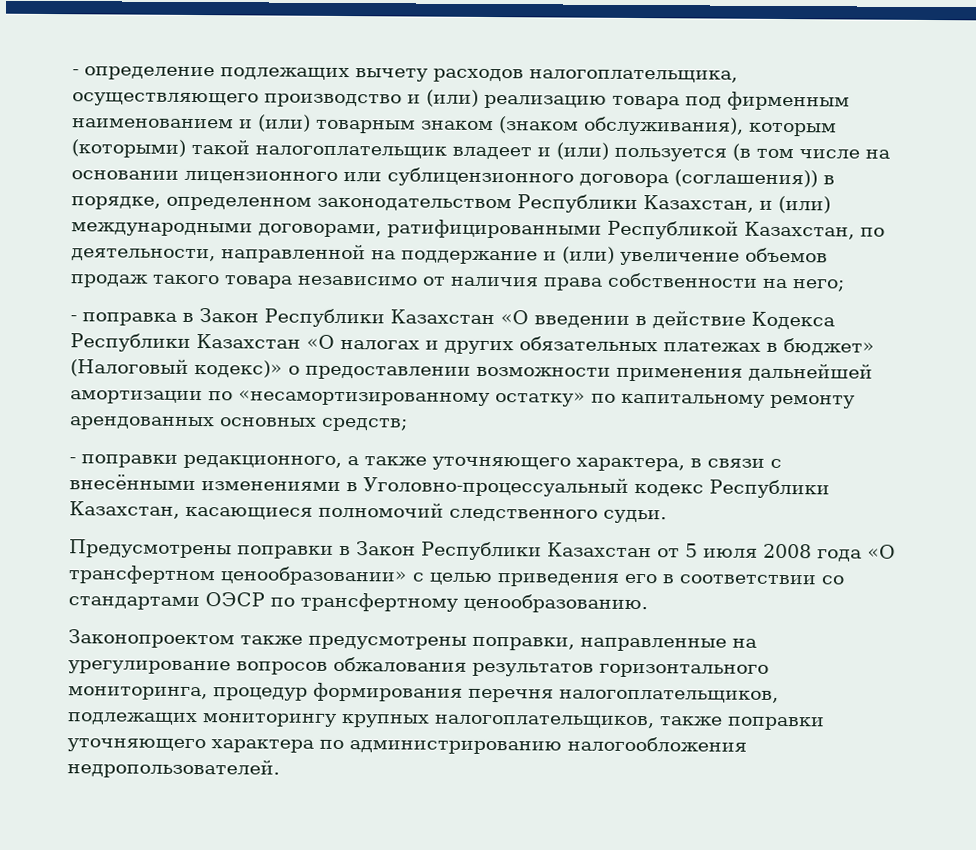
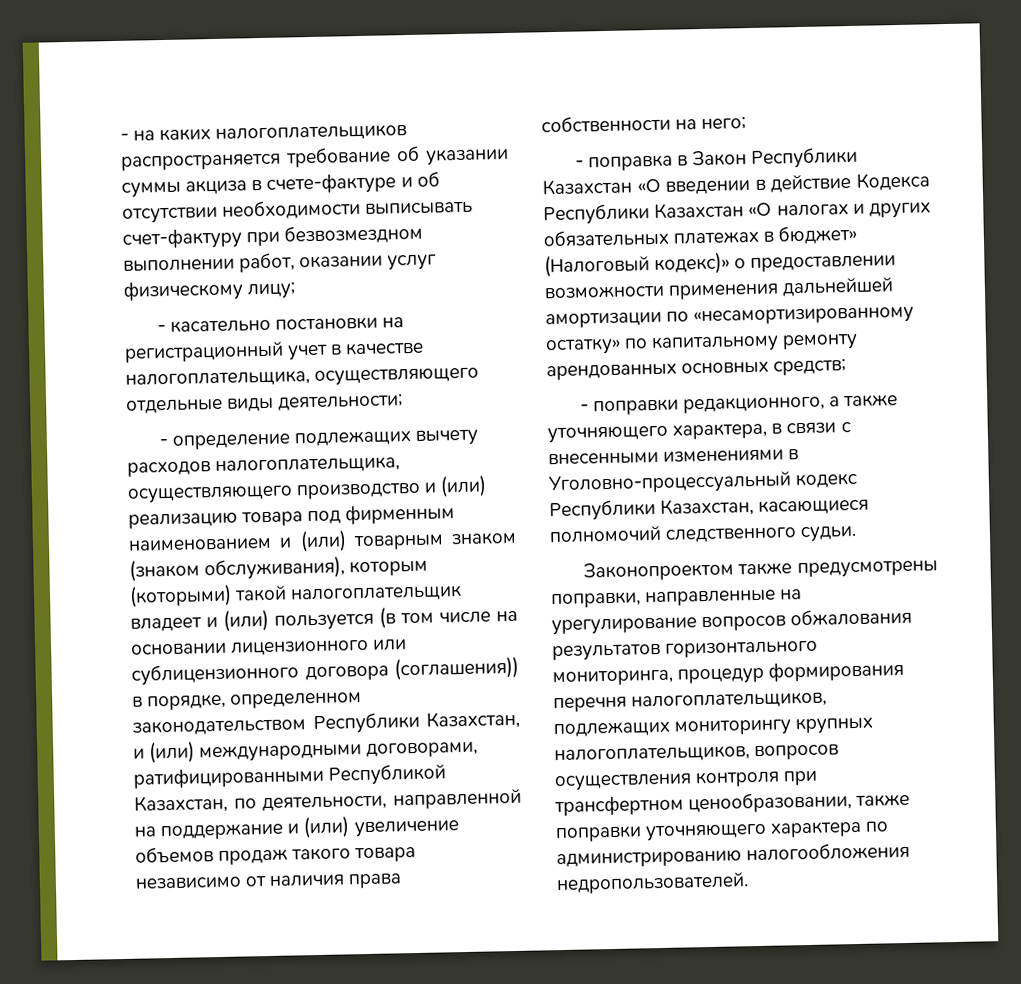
+ - на каких налогоплательщиков распространяется требование об указании суммы акциза в счете-фактуре и об отсутствии необходимости выписывать счет-фактуру при безвозмездном выполнении работ, оказании услуг физическому лицу;
+ - касательно постановки на регистрационный учет в качестве налогоплательщика, осуществляющего отдельные виды деятельности;
- - поправки редакционного, а также уточняющего характера, в связи с внесёнными изменениями в Уголовно-процессуальный кодекс Республики Казахстан, касающиеся полномочий следственного судьи.
+ - поправки редакционного, а также уточняющего характера, в связи с внесенными изменениями в Уголовно-процессуальный кодекс Республики Казахстан, касающиеся полномочий следственного судьи.
- Предусмотрены поправки в Закон Республики Казахстан от 5 июля 2008 года «О трансфертном ценообразовании» с целью приведения его в соответствии со стандартами ОЭСР по трансфертному ценообразованию.
- Законопроектом также предусмотрены поправки, направленные на урегулирование вопросов обжалования результатов горизонтального мониторинга, процедур формирования перечня налогоплательщиков, подлежащих мониторингу крупных налогоплательщиков, также поправки уточняющего характера по администрированию налогообложения недропользователей.
+ Законопроектом также предусмотрены поправки, направленные на урегулирование вопросов обжалования результатов горизонтального мониторинга, процедур формирования перечня налогоплательщиков, подлежащих мониторингу крупных налогоплательщиков, вопросов осуществления контроля при трансфертном ценообразовании, также поправки уточняющего характера по администрированию налогообложения недропользователей.

